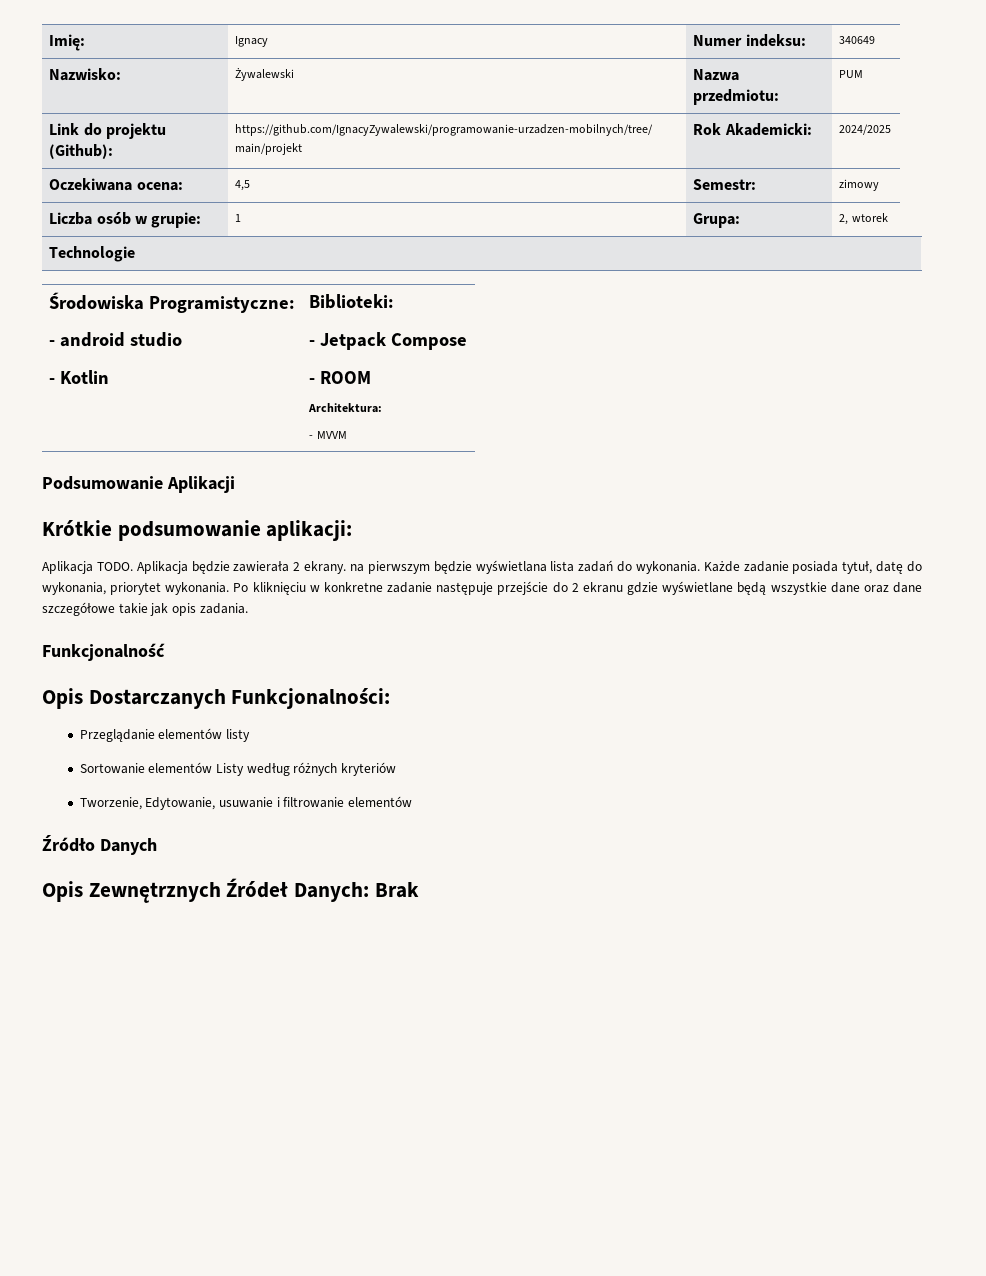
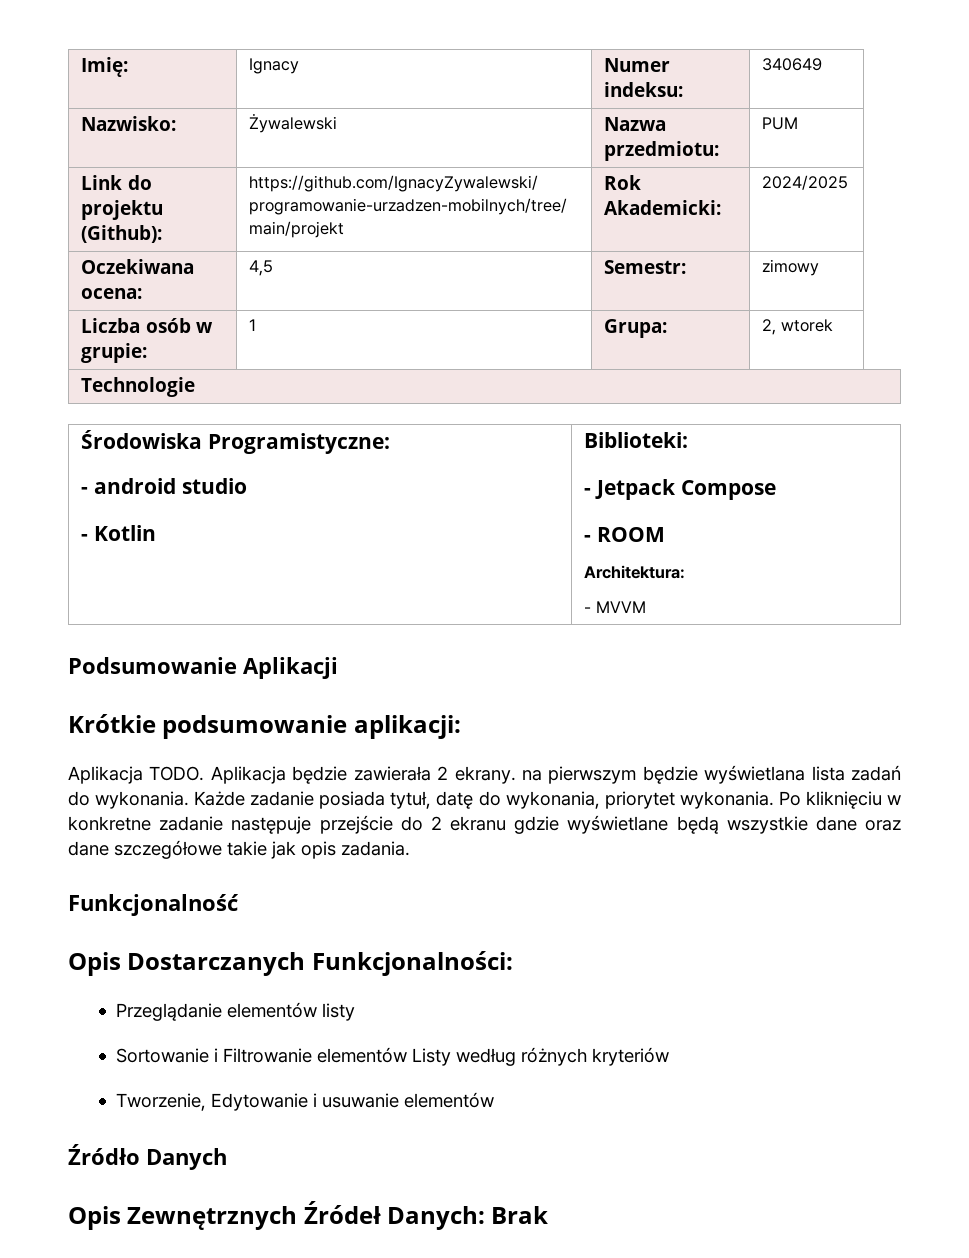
- Sortowanie elementów Listy według różnych kryteriów
+ Sortowanie i Filtrowanie elementów Listy według różnych kryteriów
- Tworzenie, Edytowanie, usuwanie i filtrowanie elementów
+ Tworzenie, Edytowanie i usuwanie elementów

